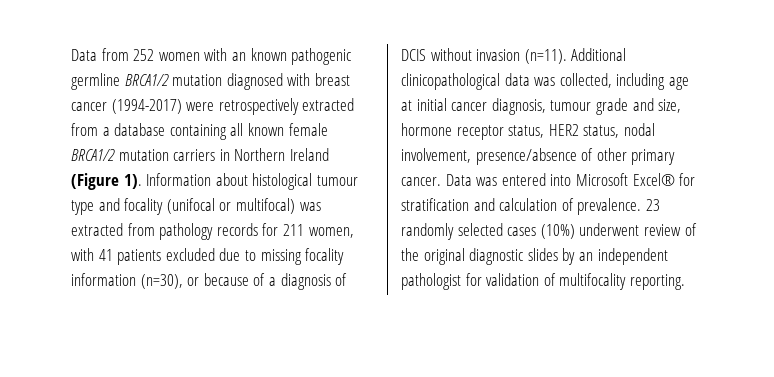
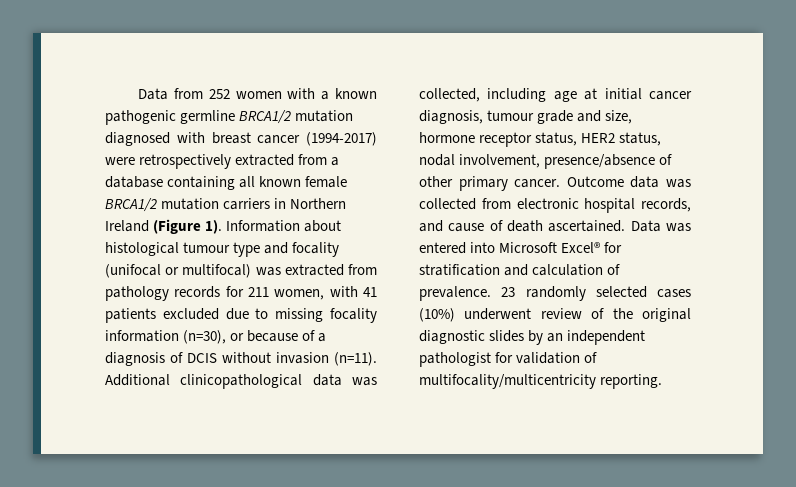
- Data from 252 women with an known pathogenic germline BRCA1/2 mutation diagnosed with breast cancer (1994-2017) were retrospectively extracted from a database containing all known female BRCA1/2 mutation carriers in Northern Ireland (Figure 1).
+ Data from 252 women with a known pathogenic germline BRCA1/2 mutation diagnosed with breast cancer (1994-2017) were retrospectively extracted from a database containing all known female BRCA1/2 mutation carriers in Northern Ireland (Figure 1).
+ Outcome data was collected from electronic hospital records, and cause of death ascertained.
- 23 randomly selected cases (10%) underwent review of the original diagnostic slides by an independent pathologist for validation of multifocality reporting.
+ 23 randomly selected cases (10%) underwent review of the original diagnostic slides by an independent pathologist for validation of multifocality/multicentricity reporting.

